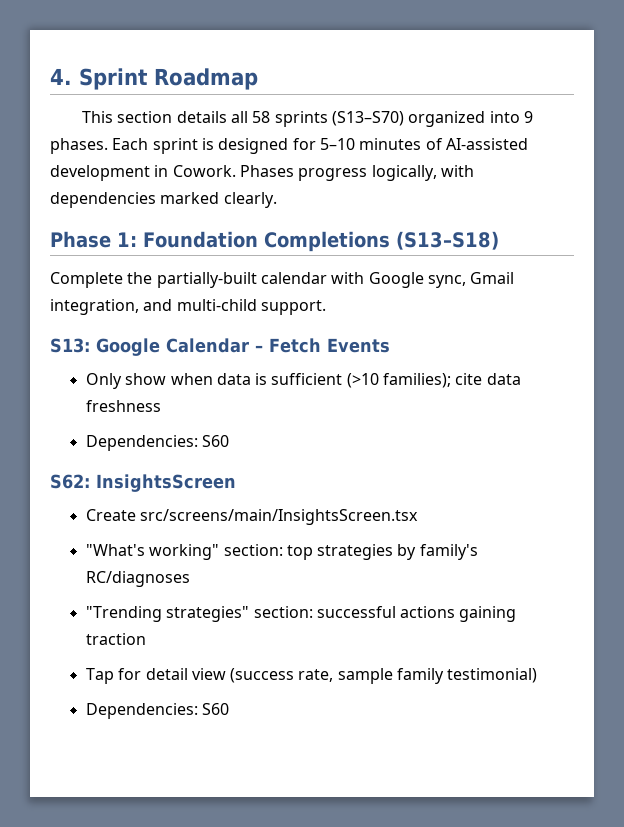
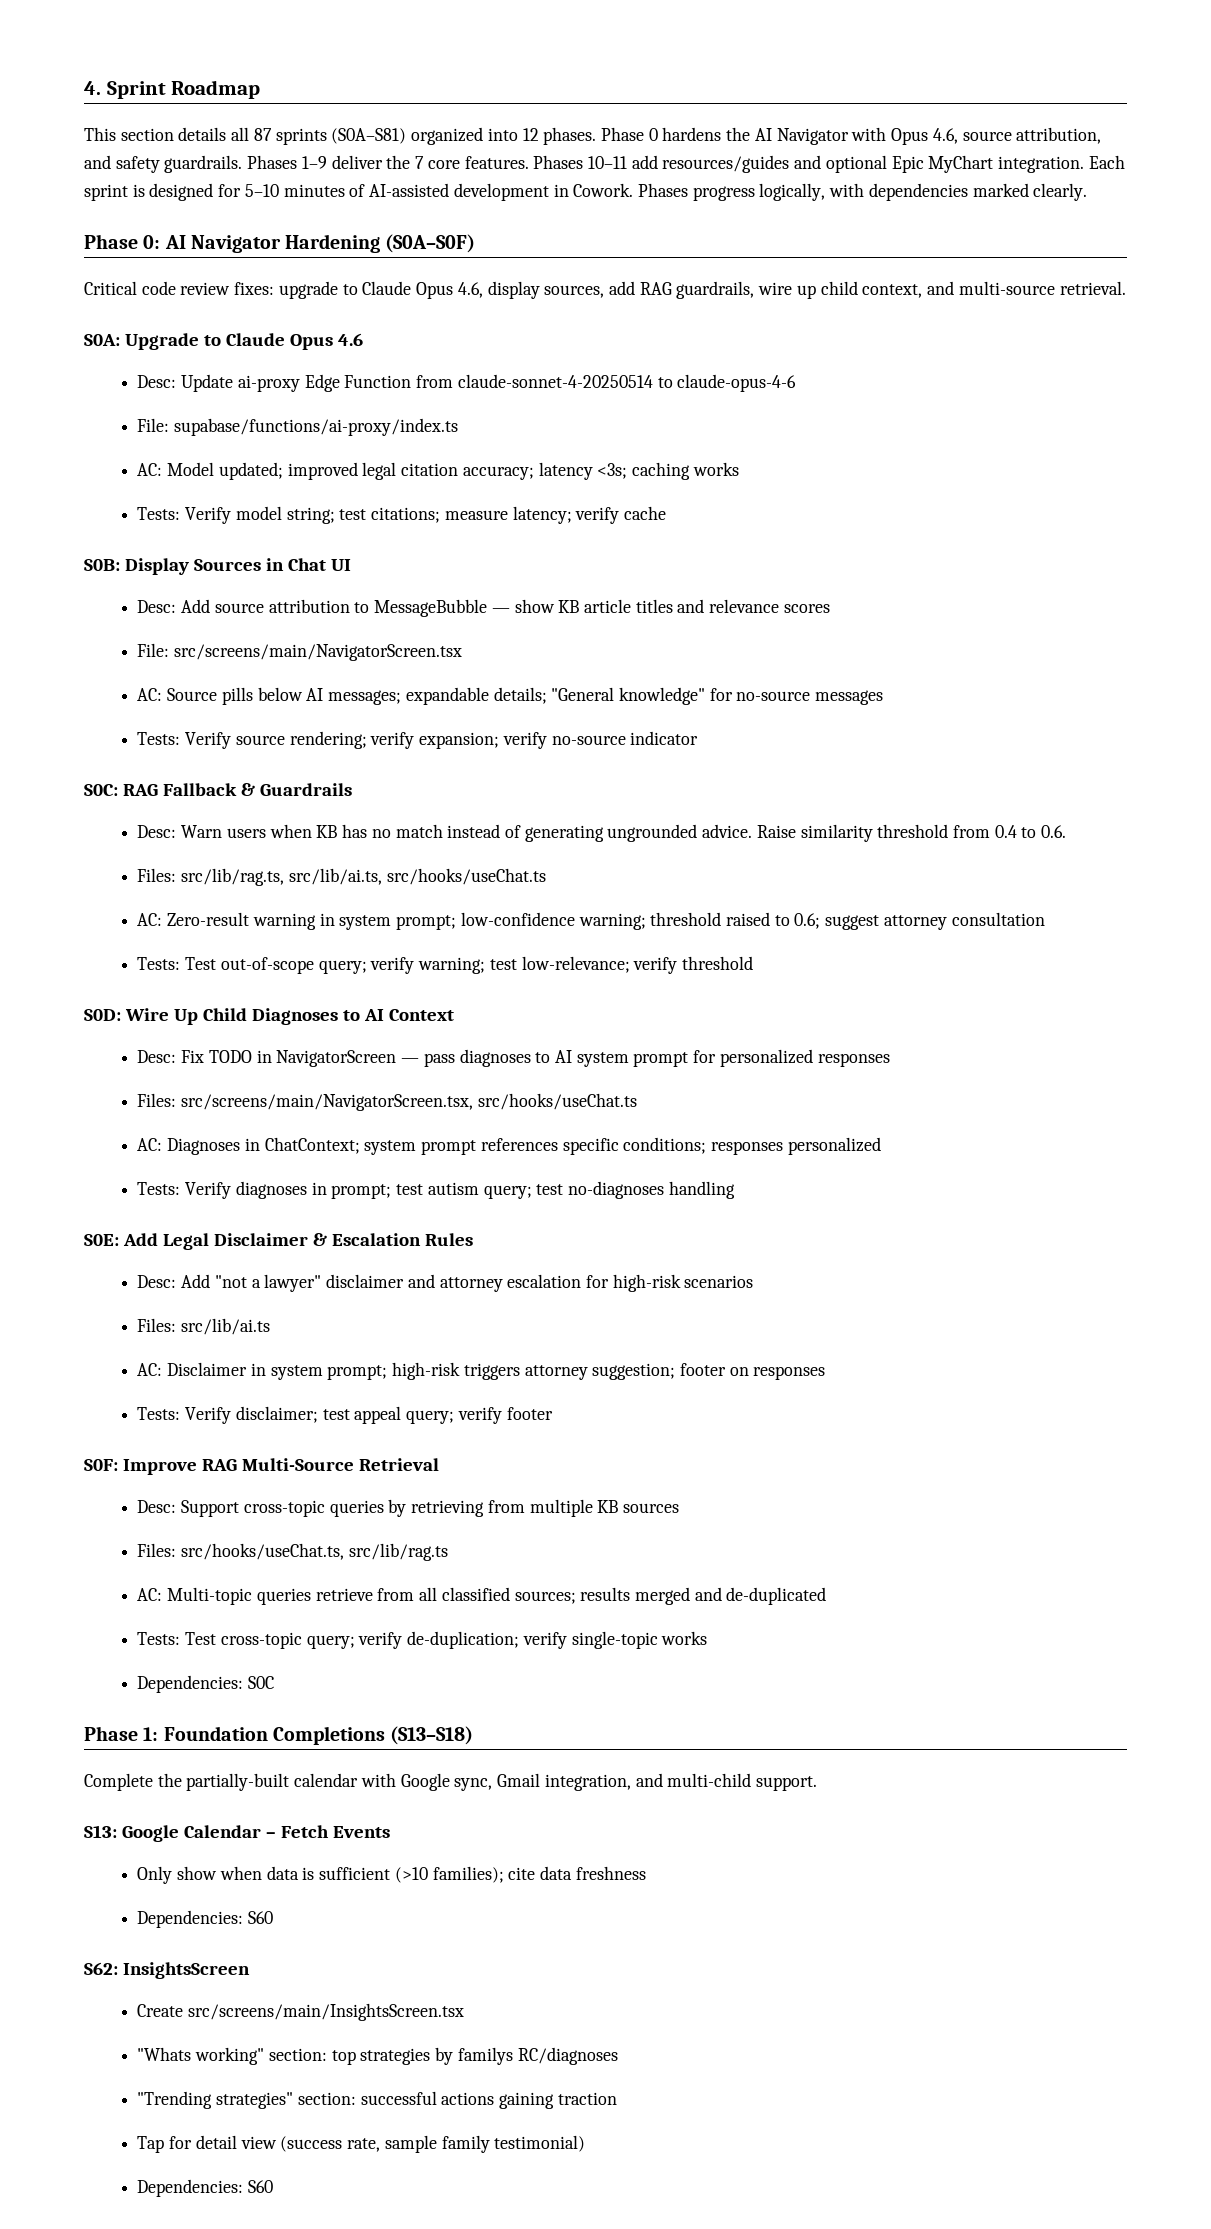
- This section details all 58 sprints (S13–S70) organized into 9 phases.
+ This section details all 87 sprints (S0A–S81) organized into 12 phases. Phase 0 hardens the AI Navigator with Opus 4.6, source attribution, and safety guardrails. Phases 1–9 deliver the 7 core features. Phases 10–11 add resources/guides and optional Epic MyChart integration.
+ Phase 0: AI Navigator Hardening (S0A–S0F)
+ Critical code review fixes: upgrade to Claude Opus 4.6, display sources, add RAG guardrails, wire up child context, and multi-source retrieval.
+ S0A: Upgrade to Claude Opus 4.6
+ Desc: Update ai-proxy Edge Function from claude-sonnet-4-20250514 to claude-opus-4-6
+ File: supabase/functions/ai-proxy/index.ts
+ AC: Model updated; improved legal citation accuracy; latency <3s; caching works
+ Tests: Verify model string; test citations; measure latency; verify cache
+ S0B: Display Sources in Chat UI
+ Desc: Add source attribution to MessageBubble — show KB article titles and relevance scores
+ File: src/screens/main/NavigatorScreen.tsx
+ AC: Source pills below AI messages; expandable details; "General knowledge" for no-source messages
+ Tests: Verify source rendering; verify expansion; verify no-source indicator
+ S0C: RAG Fallback & Guardrails
+ Desc: Warn users when KB has no match instead of generating ungrounded advice. Raise similarity threshold from 0.4 to 0.6.
+ Files: src/lib/rag.ts, src/lib/ai.ts, src/hooks/useChat.ts
+ AC: Zero-result warning in system prompt; low-confidence warning; threshold raised to 0.6; suggest attorney consultation
+ Tests: Test out-of-scope query; verify warning; test low-relevance; verify threshold
+ S0D: Wire Up Child Diagnoses to AI Context
+ Desc: Fix TODO in NavigatorScreen — pass diagnoses to AI system prompt for personalized responses
+ Files: src/screens/main/NavigatorScreen.tsx, src/hooks/useChat.ts
+ AC: Diagnoses in ChatContext; system prompt references specific conditions; responses personalized
+ Tests: Verify diagnoses in prompt; test autism query; test no-diagnoses handling
+ S0E: Add Legal Disclaimer & Escalation Rules
+ Desc: Add "not a lawyer" disclaimer and attorney escalation for high-risk scenarios
+ Files: src/lib/ai.ts
+ AC: Disclaimer in system prompt; high-risk triggers attorney suggestion; footer on responses
+ Tests: Verify disclaimer; test appeal query; verify footer
+ S0F: Improve RAG Multi-Source Retrieval
+ Desc: Support cross-topic queries by retrieving from multiple KB sources
+ Files: src/hooks/useChat.ts, src/lib/rag.ts
+ AC: Multi-topic queries retrieve from all classified sources; results merged and de-duplicated
+ Tests: Test cross-topic query; verify de-duplication; verify single-topic works
+ Dependencies: S0C
- "What's working" section: top strategies by family's RC/diagnoses
+ "Whats working" section: top strategies by familys RC/diagnoses

